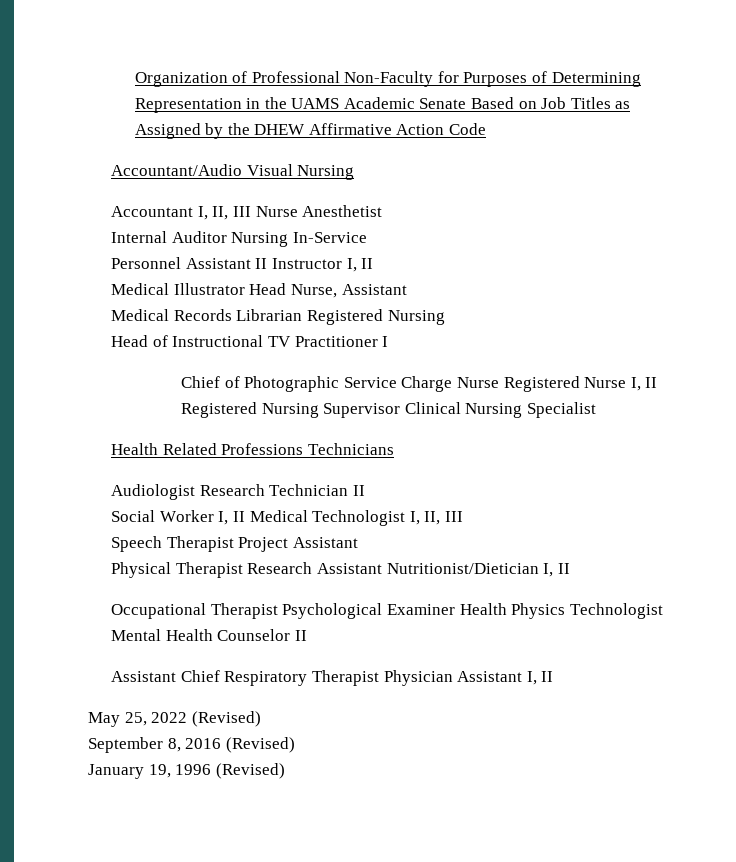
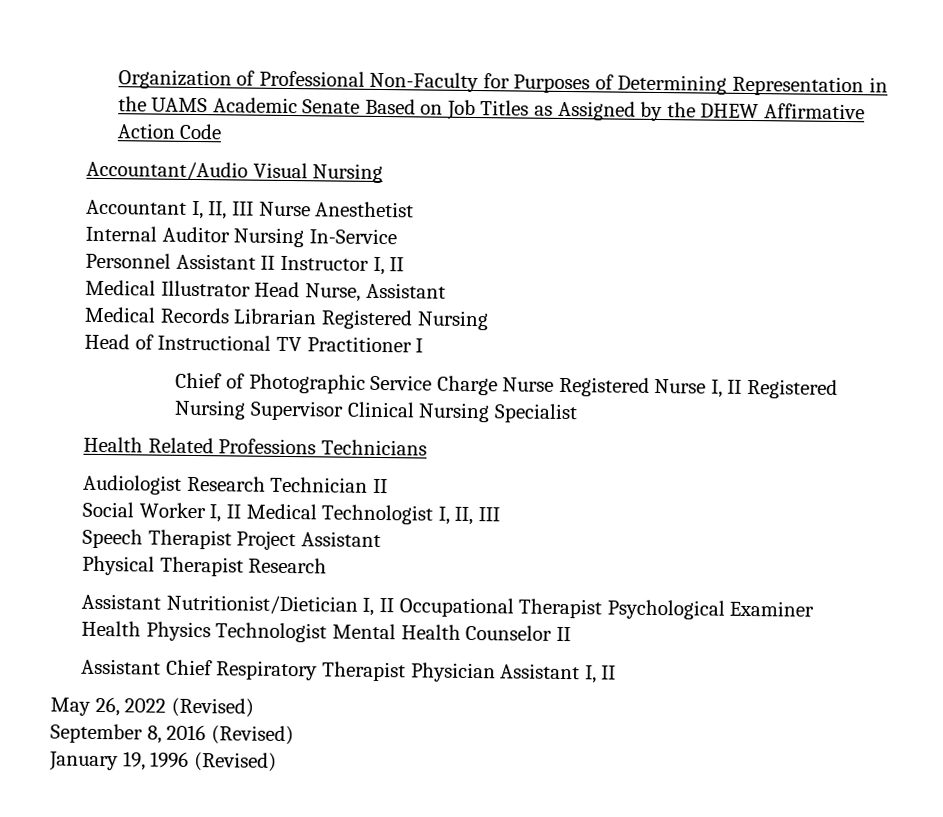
- Physical Therapist Research Assistant Nutritionist/Dietician I, II
- Occupational Therapist Psychological Examiner Health Physics Technologist Mental Health Counselor II
+ Physical Therapist Research
+ Assistant Nutritionist/Dietician I, II Occupational Therapist Psychological Examiner
+ Health Physics Technologist Mental Health Counselor II
- May 25, 2022 (Revised)
+ May 26, 2022 (Revised)

